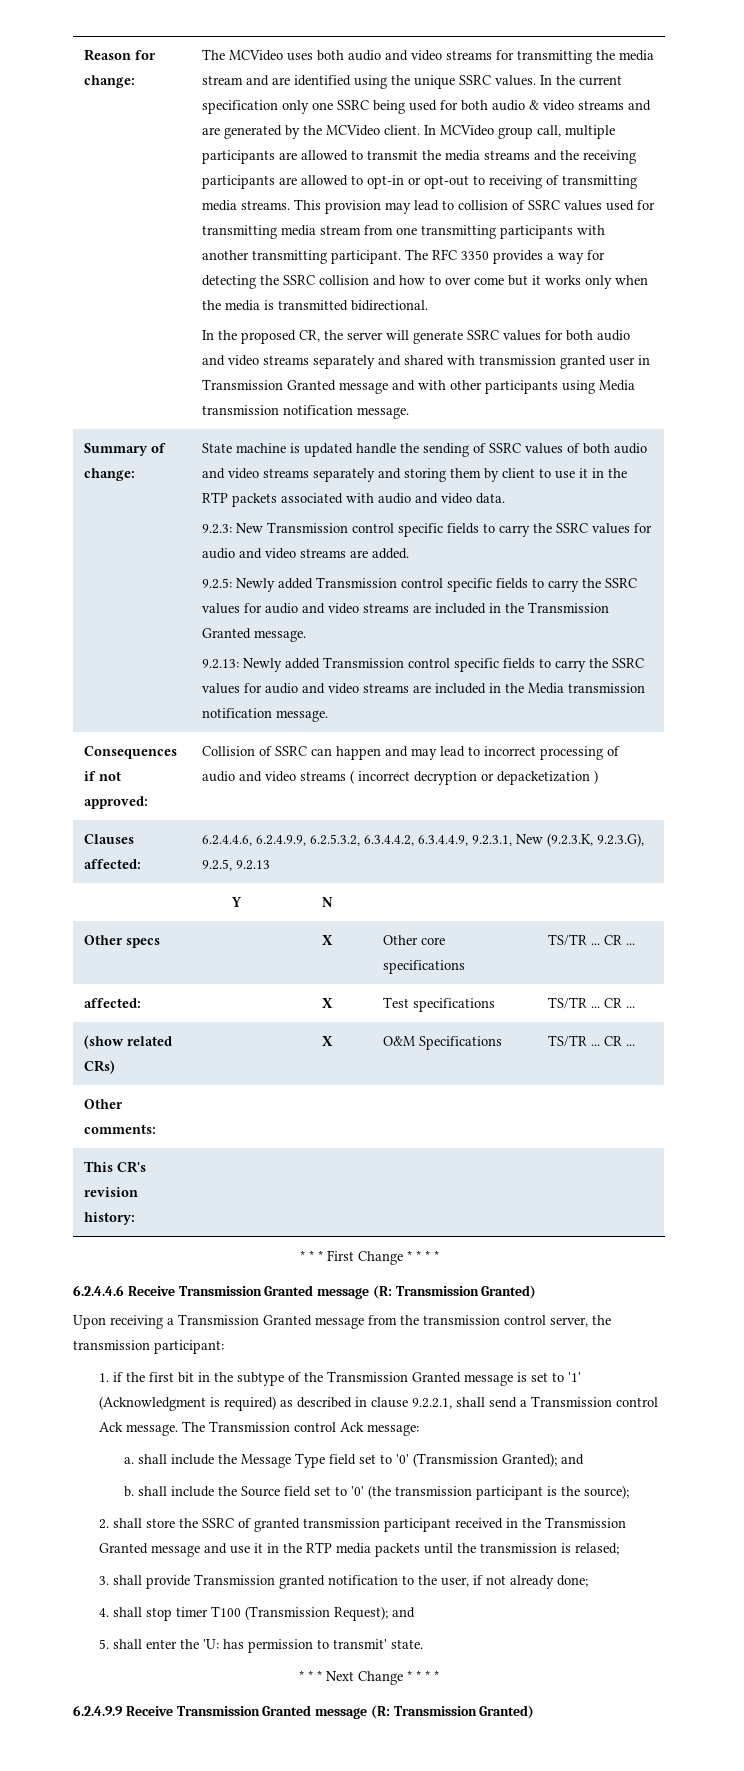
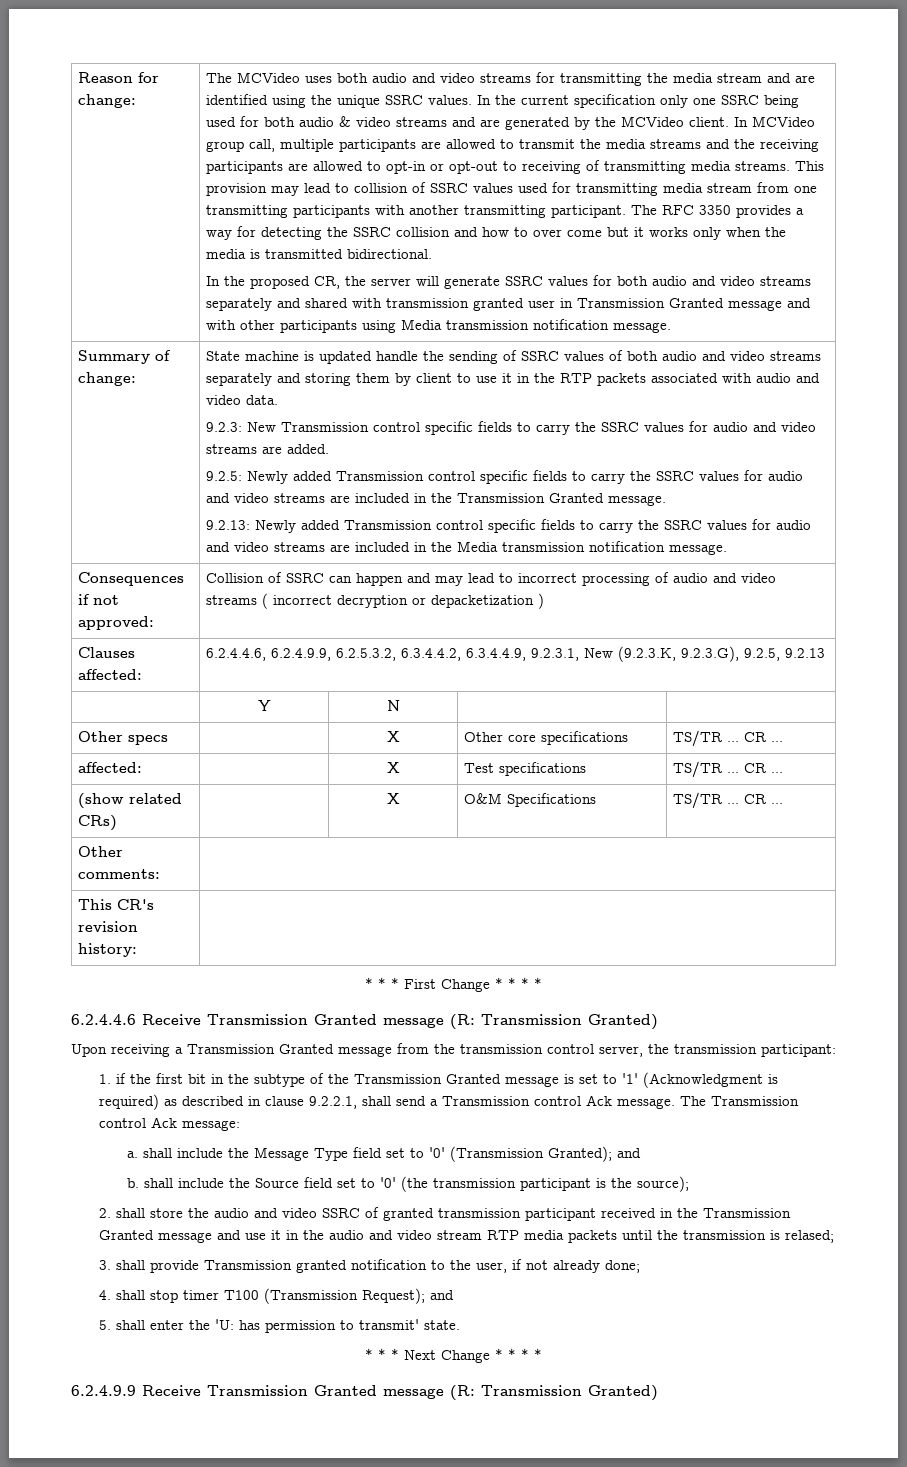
- 2. shall store the SSRC of granted transmission participant received in the Transmission Granted message and use it in the RTP media packets until the transmission is relased;
+ 2. shall store the audio and video SSRC of granted transmission participant received in the Transmission Granted message and use it in the audio and video stream RTP media packets until the transmission is relased;

